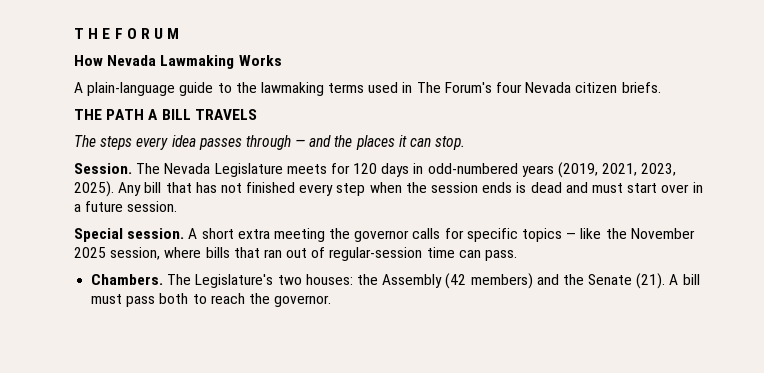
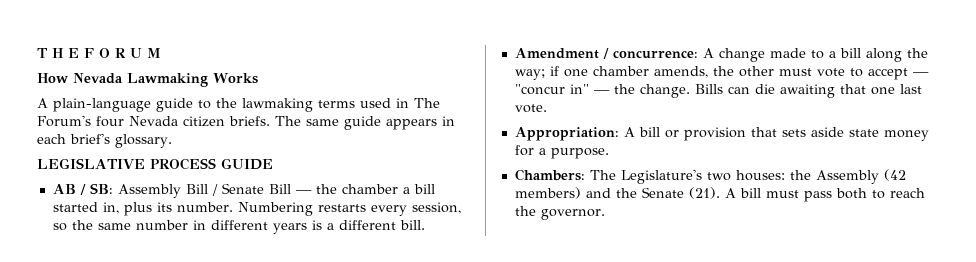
- A plain-language guide to the lawmaking terms used in The Forum's four Nevada citizen briefs.
- THE PATH A BILL TRAVELS
- The steps every idea passes through — and the places it can stop.
- Session. The Nevada Legislature meets for 120 days in odd-numbered years (2019, 2021, 2023, 2025). Any bill that has not finished every step when the session ends is dead and must start over in a future session.
- Special session. A short extra meeting the governor calls for specific topics — like the November 2025 session, where bills that ran out of regular-session time can pass.
- Chambers. The Legislature's two houses: the Assembly (42 members) and the Senate (21).
+ A plain-language guide to the lawmaking terms used in The Forum's four Nevada citizen briefs. The same guide appears in each brief's glossary.
+ LEGISLATIVE PROCESS GUIDE
+ AB / SB: Assembly Bill / Senate Bill — the chamber a bill started in, plus its number. Numbering restarts every session, so the same number in different years is a different bill.
+ Amendment / concurrence: A change made to a bill along the way; if one chamber amends, the other must vote to accept — "concur in" — the change. Bills can die awaiting that one last vote.
+ Appropriation: A bill or provision that sets aside state money for a purpose.
+ Chambers: The Legislature's two houses: the Assembly (42 members) and the Senate (21).

